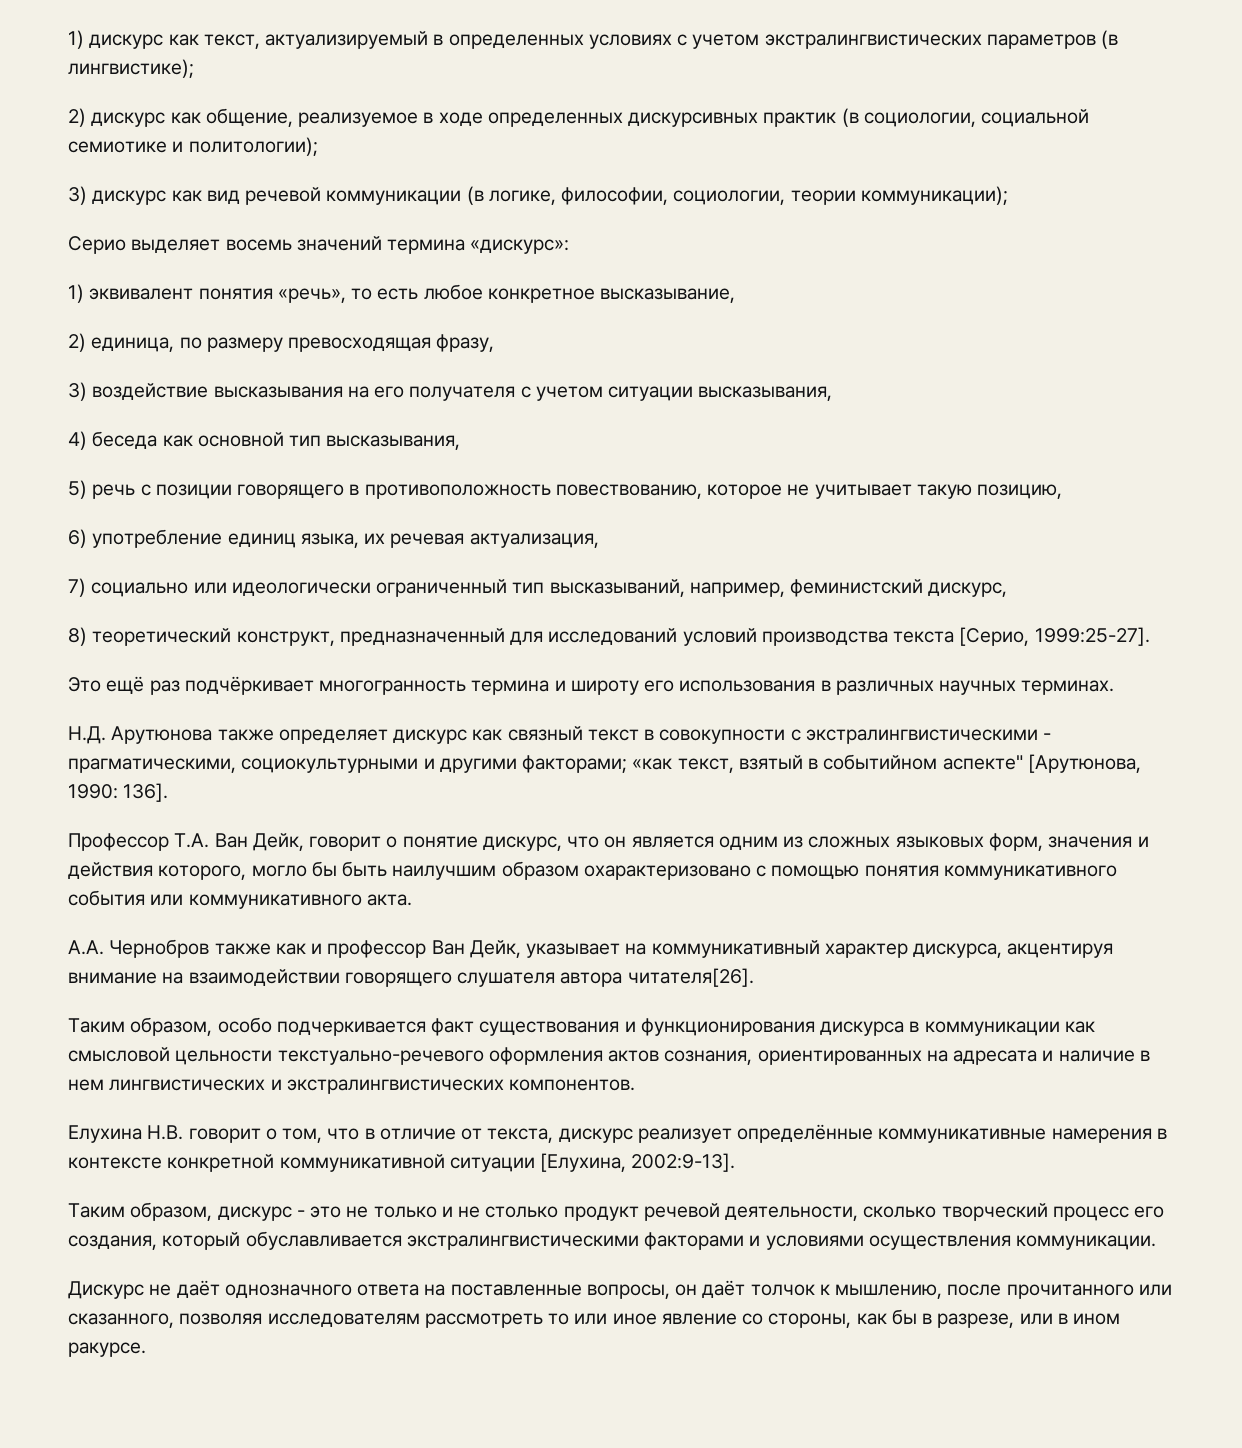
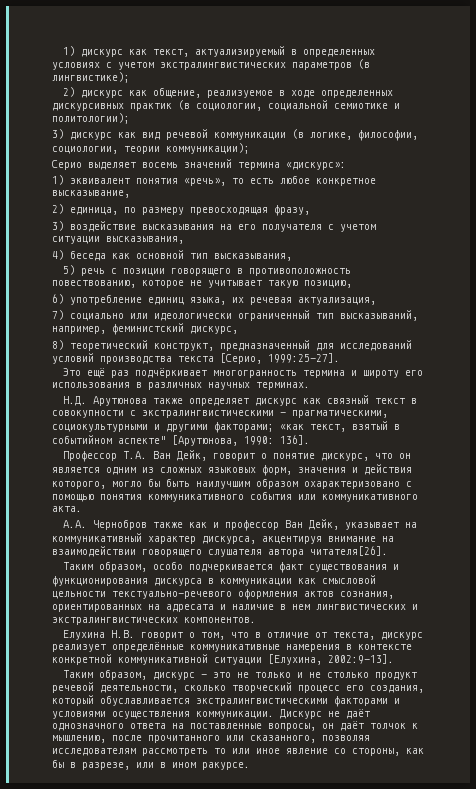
- Таким образом, дискурс - это не только и не столько продукт речевой деятельности, сколько творческий процесс его создания, который обуславливается экстралингвистическими факторами и условиями осуществления коммуникации.
- Дискурс не даёт однозначного ответа на поставленные вопросы, он даёт толчок к мышлению, после прочитанного или сказанного, позволяя исследователям рассмотреть то или иное явление со стороны, как бы в разрезе, или в ином ракурсе.
+ Таким образом, дискурс - это не только и не столько продукт речевой деятельности, сколько творческий процесс его создания, который обуславливается экстралингвистическими факторами и условиями осуществления коммуникации. Дискурс не даёт однозначного ответа на поставленные вопросы, он даёт толчок к мышлению, после прочитанного или сказанного, позволяя исследователям рассмотреть то или иное явление со стороны, как бы в разрезе, или в ином ракурсе.

